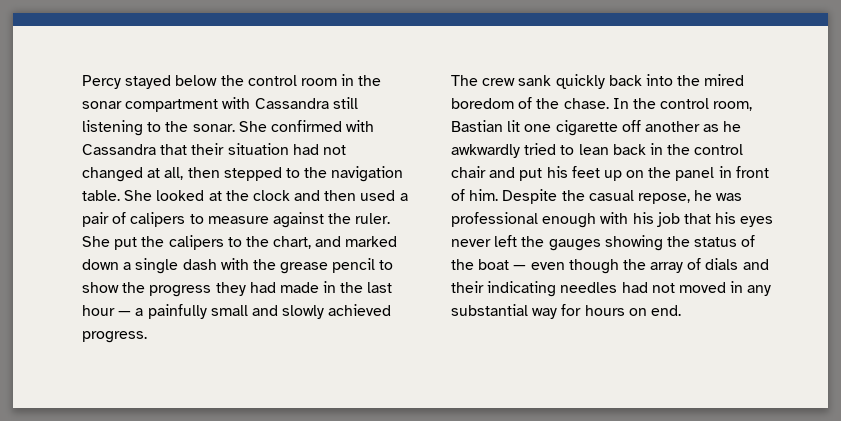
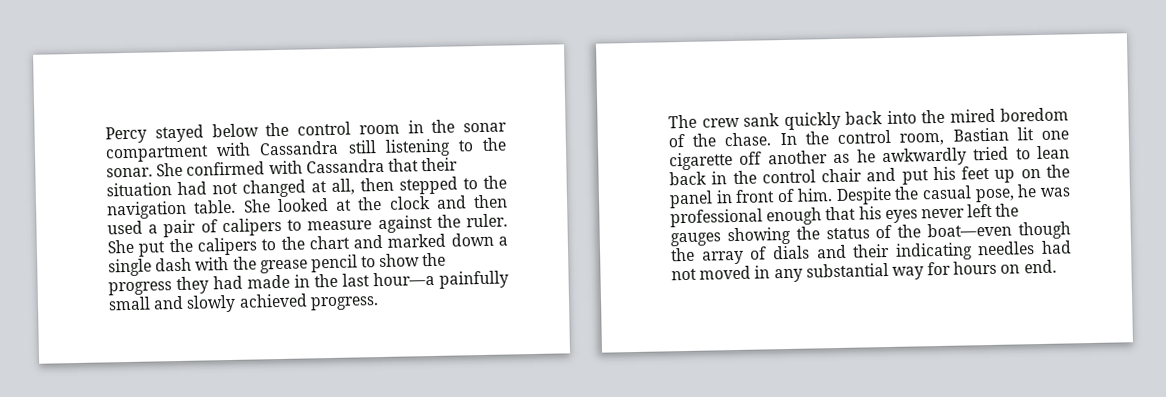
- She put the calipers to the chart, and marked down a single dash with the grease pencil to show the progress they had made in the last hour — a painfully small and slowly achieved progress.
+ She put the calipers to the chart and marked down a single dash with the grease pencil to show the progress they had made in the last hour—a painfully small and slowly achieved progress.
- Despite the casual repose, he was professional enough with his job that his eyes never left the gauges showing the status of the boat — even though the array of dials and their indicating needles had not moved in any substantial way for hours on end.
+ Despite the casual pose, he was professional enough that his eyes never left the gauges showing the status of the boat—even though the array of dials and their indicating needles had not moved in any substantial way for hours on end.

